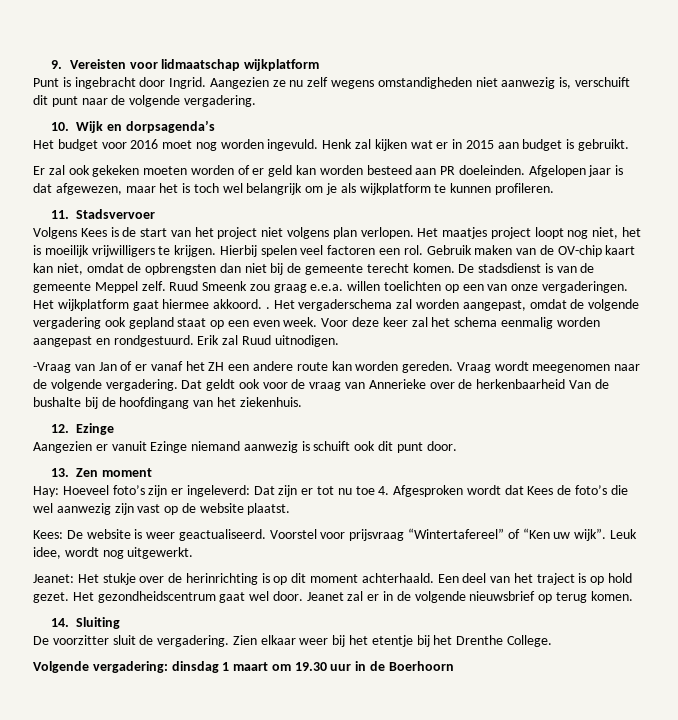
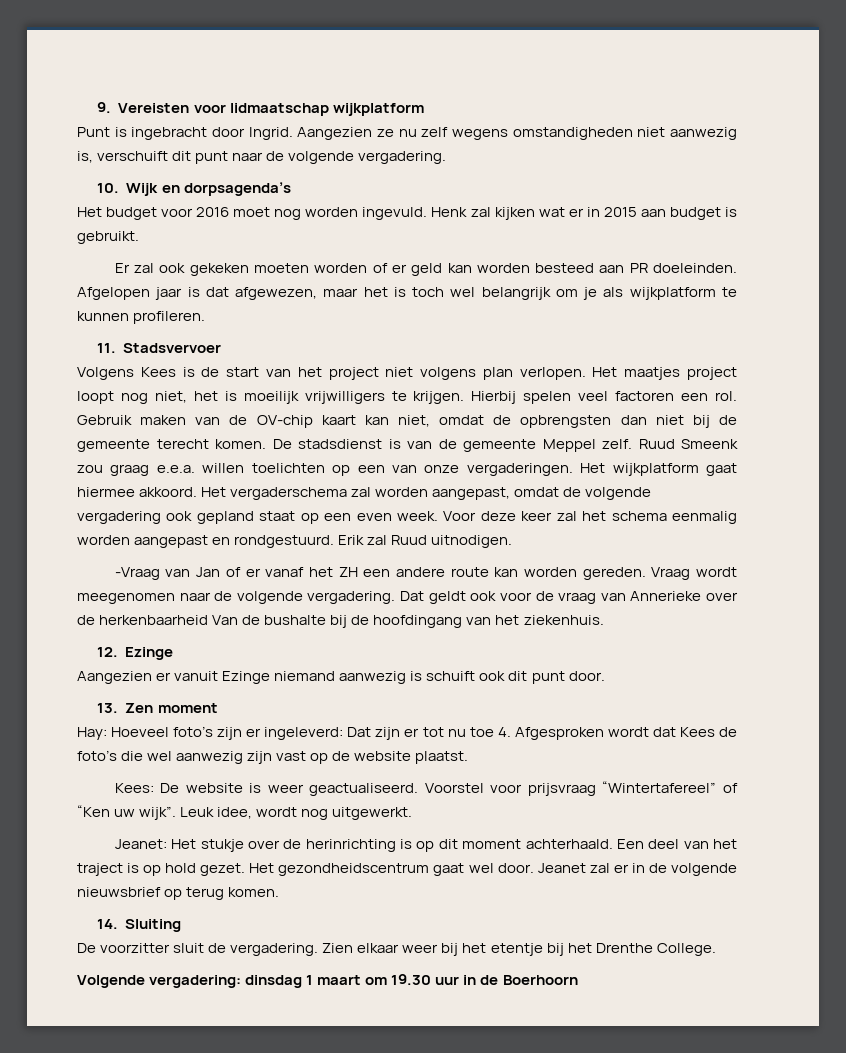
- Het wijkplatform gaat hiermee akkoord. .
+ Het wijkplatform gaat hiermee akkoord.

